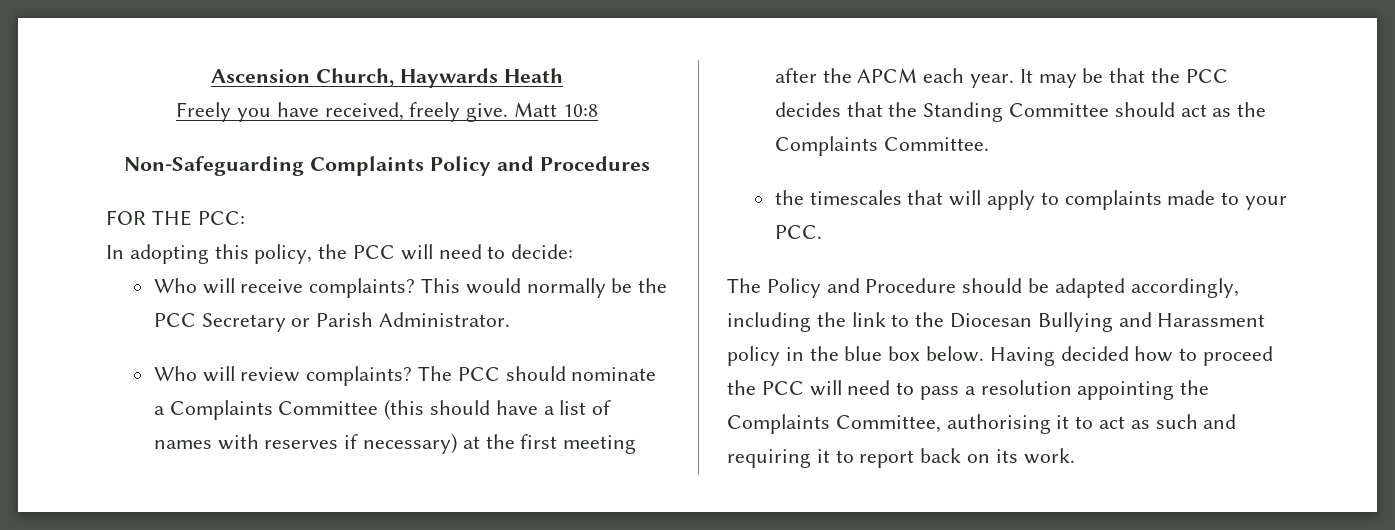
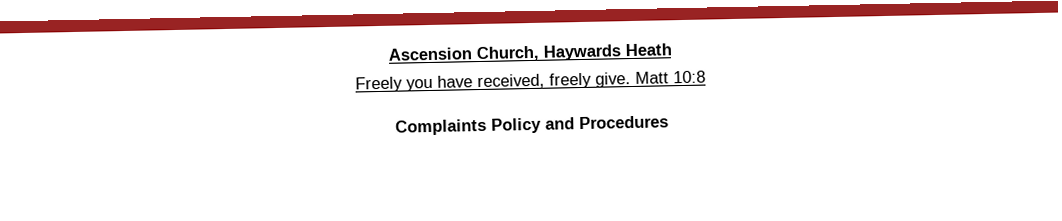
- Non-Safeguarding Complaints Policy and Procedures
+ Complaints Policy and Procedures
- FOR THE PCC:
- In adopting this policy, the PCC will need to decide:
- Who will receive complaints? This would normally be the PCC Secretary or Parish Administrator.
- Who will review complaints? The PCC should nominate a Complaints Committee (this should have a list of names with reserves if necessary) at the first meeting after the APCM each year. It may be that the PCC decides that the Standing Committee should act as the Complaints Committee.
- the timescales that will apply to complaints made to your PCC.
- The Policy and Procedure should be adapted accordingly, including the link to the Diocesan Bullying and Harassment policy in the blue box below. Having decided how to proceed the PCC will need to pass a resolution appointing the Complaints Committee, authorising it to act as such and requiring it to report back on its work.

